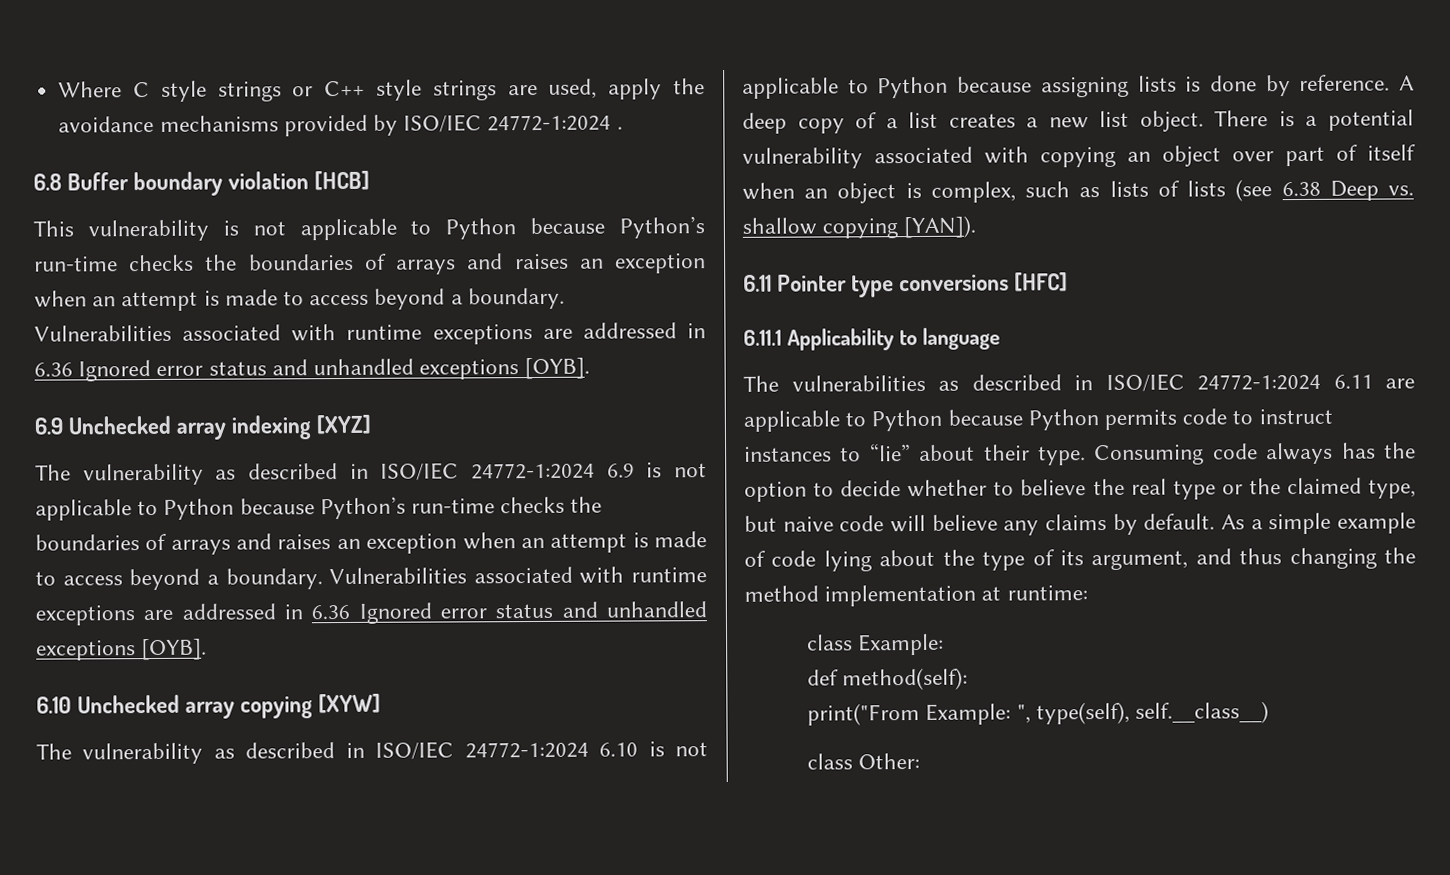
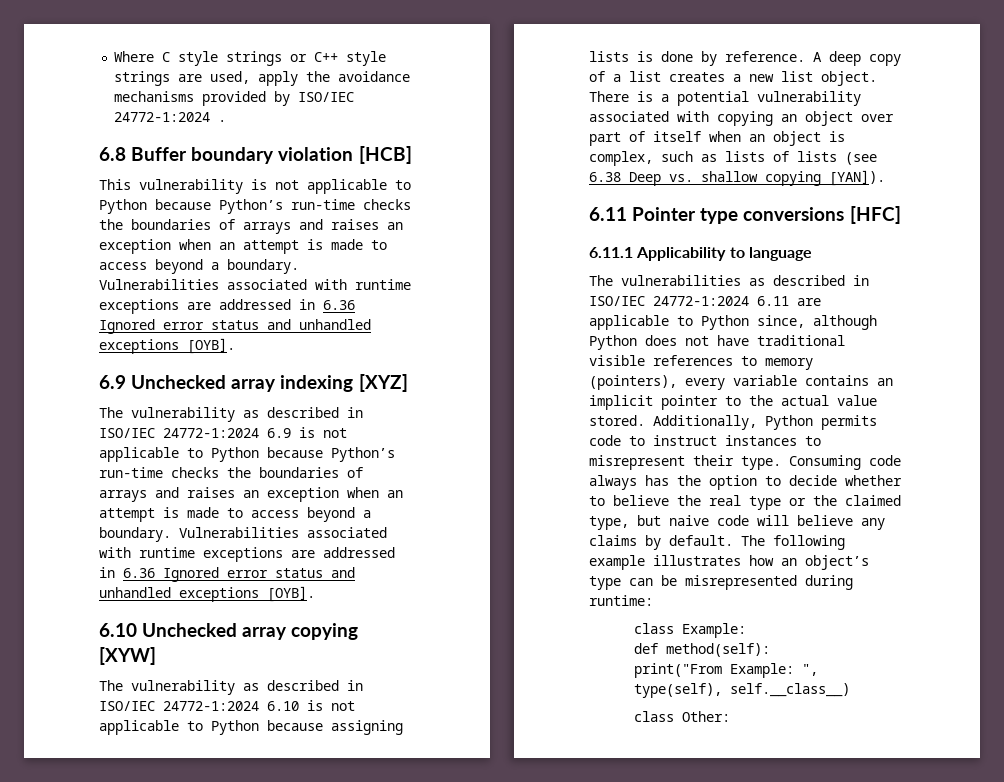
- The vulnerabilities as described in ISO/IEC 24772-1:2024 6.11 are applicable to Python because Python permits code to instruct instances to “lie” about their type.
+ The vulnerabilities as described in ISO/IEC 24772-1:2024 6.11 are applicable to Python since, although Python does not have traditional visible references to memory (pointers), every variable contains an implicit pointer to the actual value stored. Additionally, Python permits code to instruct instances to misrepresent their type.
- As a simple example of code lying about the type of its argument, and thus changing the method implementation at runtime:
+ The following example illustrates how an object’s type can be misrepresented during runtime:

